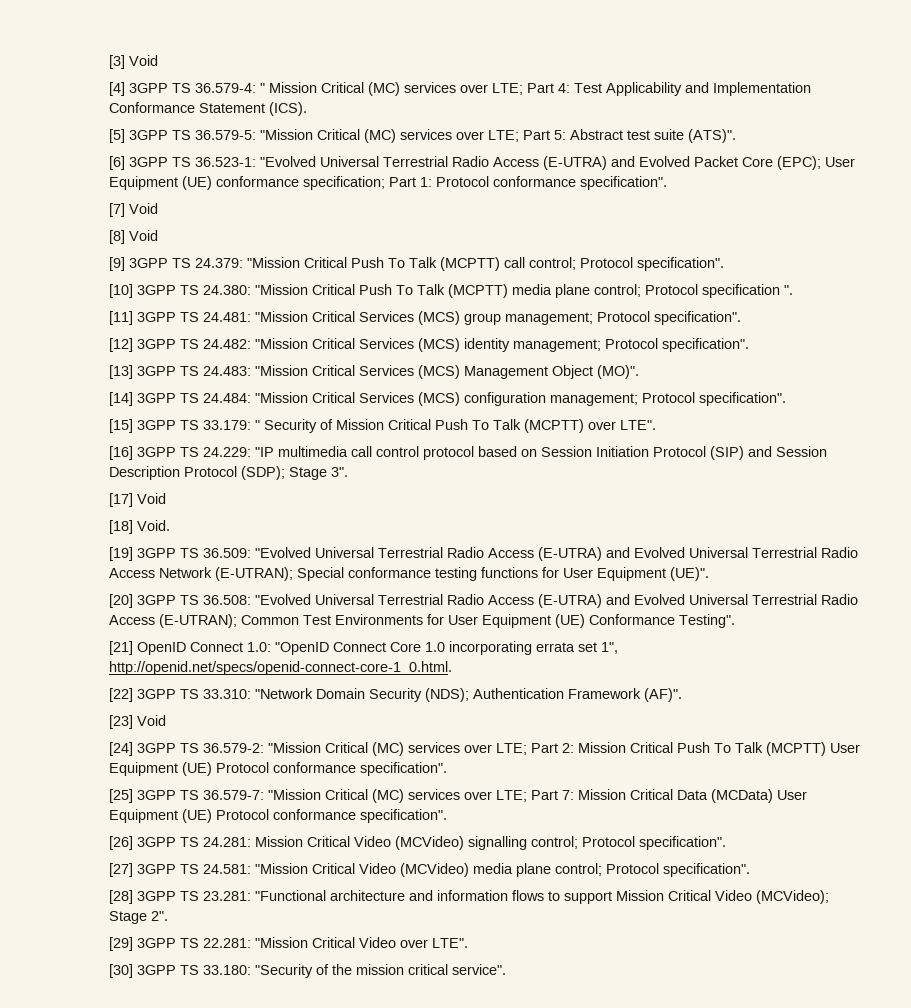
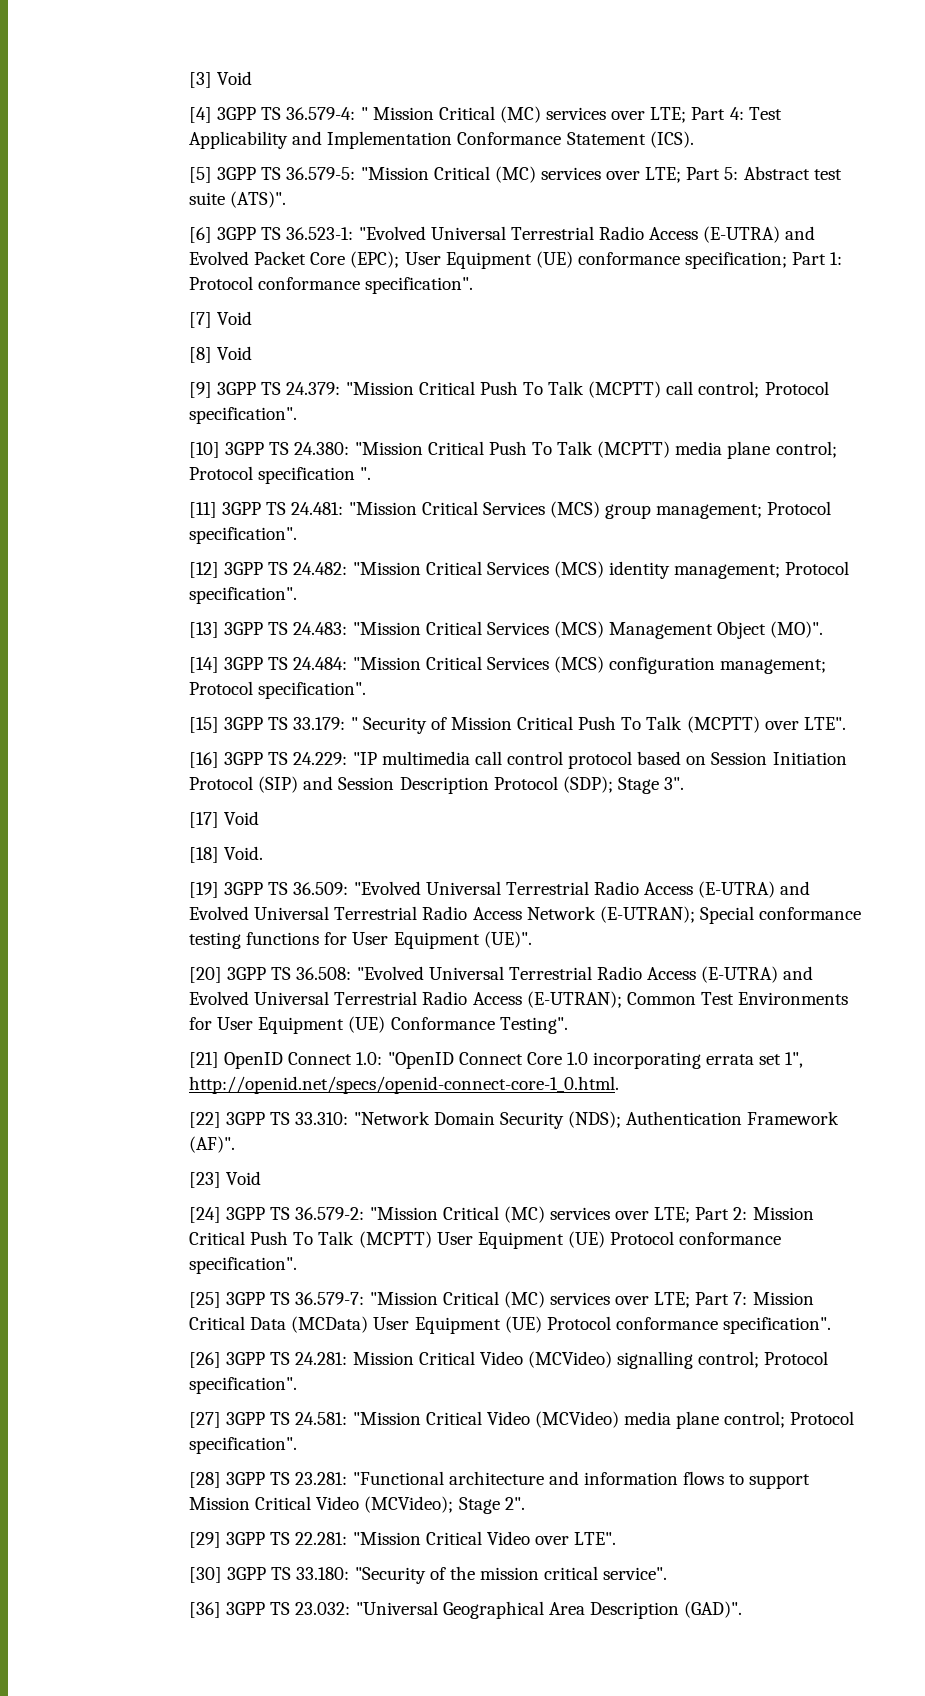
+ [36] 3GPP TS 23.032: "Universal Geographical Area Description (GAD)".

